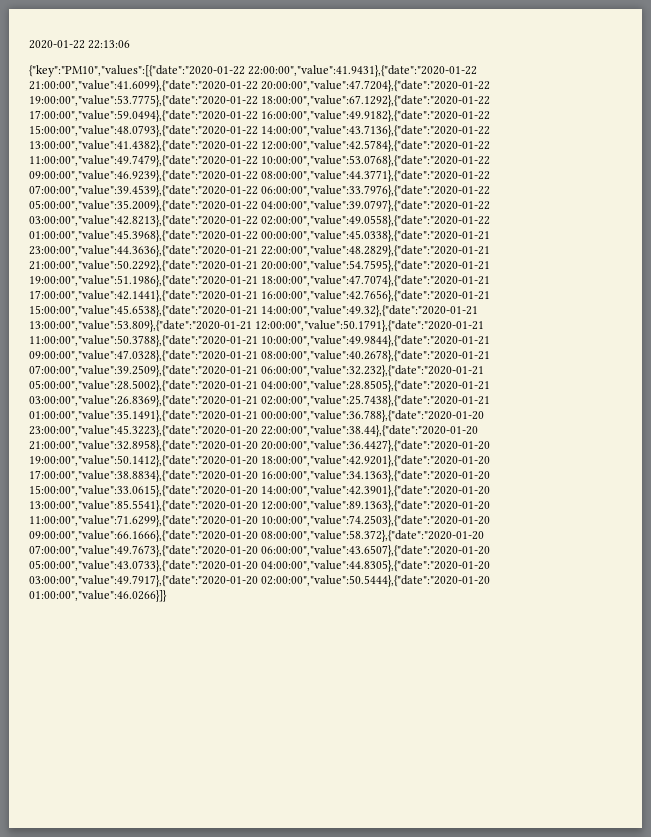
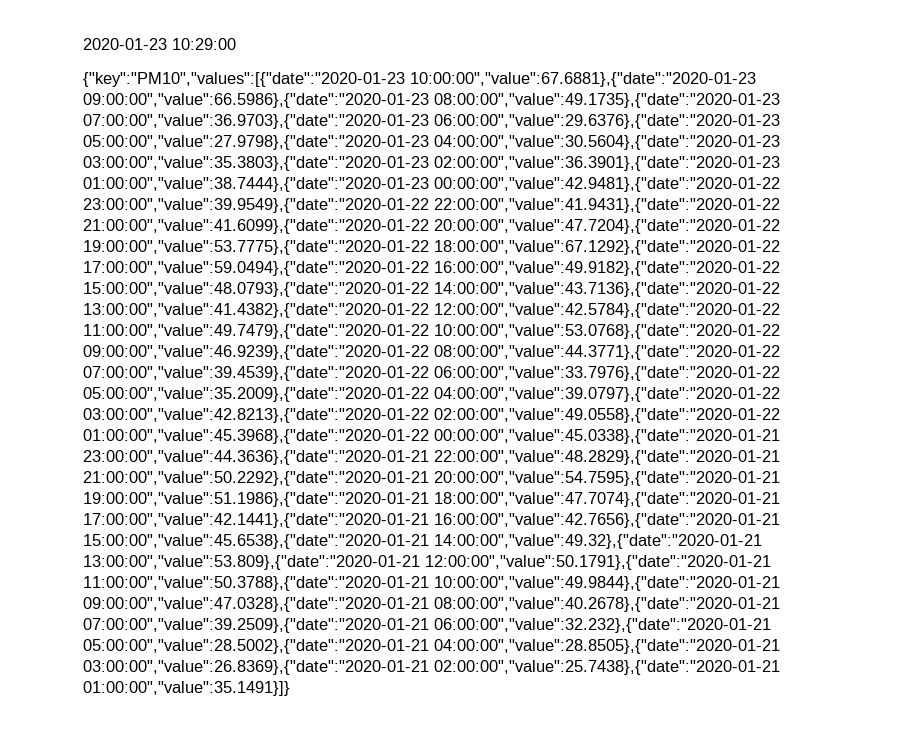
- 2020-01-22 22:13:06
- {"key":"PM10","values":[{"date":"2020-01-22 22:00:00","value":41.9431},{"date":"2020-01-22 21:00:00","value":41.6099},{"date":"2020-01-22 20:00:00","value":47.7204},{"date":"2020-01-22 19:00:00","value":53.7775},{"date":"2020-01-22 18:00:00","value":67.1292},{"date":"2020-01-22 17:00:00","value":59.0494},{"date":"2020-01-22 16:00:00","value":49.9182},{"date":"2020-01-22 15:00:00","value":48.0793},{"date":"2020-01-22 14:00:00","value":43.7136},{"date":"2020-01-22 13:00:00","value":41.4382},{"date":"2020-01-22 12:00:00","value":42.5784},{"date":"2020-01-22 11:00:00","value":49.7479},{"date":"2020-01-22 10:00:00","value":53.0768},{"date":"2020-01-22 09:00:00","value":46.9239},{"date":"2020-01-22 08:00:00","value":44.3771},{"date":"2020-01-22 07:00:00","value":39.4539},{"date":"2020-01-22 06:00:00","value":33.7976},{"date":"2020-01-22 05:00:00","value":35.2009},{"date":"2020-01-22 04:00:00","value":39.0797},{"date":"2020-01-22 03:00:00","value":42.8213},{"date":"2020-01-22 02:00:00","value":49.0558},{"date":"2020-01-22 01:00:00","value":45.3968},{"date":"2020-01-22 00:00:00","value":45.0338},{"date":"2020-01-21 23:00:00","value":44.3636},{"date":"2020-01-21 22:00:00","value":48.2829},{"date":"2020-01-21 21:00:00","value":50.2292},{"date":"2020-01-21 20:00:00","value":54.7595},{"date":"2020-01-21 19:00:00","value":51.1986},{"date":"2020-01-21 18:00:00","value":47.7074},{"date":"2020-01-21 17:00:00","value":42.1441},{"date":"2020-01-21 16:00:00","value":42.7656},{"date":"2020-01-21 15:00:00","value":45.6538},{"date":"2020-01-21 14:00:00","value":49.32},{"date":"2020-01-21 13:00:00","value":53.809},{"date":"2020-01-21 12:00:00","value":50.1791},{"date":"2020-01-21 11:00:00","value":50.3788},{"date":"2020-01-21 10:00:00","value":49.9844},{"date":"2020-01-21 09:00:00","value":47.0328},{"date":"2020-01-21 08:00:00","value":40.2678},{"date":"2020-01-21 07:00:00","value":39.2509},{"date":"2020-01-21 06:00:00","value":32.232},{"date":"2020-01-21 05:00:00","value":28.5002},{"date":"2020-01-21 04:00:00","value":28.8505},{"date":"2020-01-21 03:00:00","value":26.8369},{"date":"2020-01-21 02:00:00","value":25.7438},{"date":"2020-01-21 01:00:00","value":35.1491},{"date":"2020-01-21 00:00:00","value":36.788},{"date":"2020-01-20 23:00:00","value":45.3223},{"date":"2020-01-20 22:00:00","value":38.44},{"date":"2020-01-20 21:00:00","value":32.8958},{"date":"2020-01-20 20:00:00","value":36.4427},{"date":"2020-01-20 19:00:00","value":50.1412},{"date":"2020-01-20 18:00:00","value":42.9201},{"date":"2020-01-20 17:00:00","value":38.8834},{"date":"2020-01-20 16:00:00","value":34.1363},{"date":"2020-01-20 15:00:00","value":33.0615},{"date":"2020-01-20 14:00:00","value":42.3901},{"date":"2020-01-20 13:00:00","value":85.5541},{"date":"2020-01-20 12:00:00","value":89.1363},{"date":"2020-01-20 11:00:00","value":71.6299},{"date":"2020-01-20 10:00:00","value":74.2503},{"date":"2020-01-20 09:00:00","value":66.1666},{"date":"2020-01-20 08:00:00","value":58.372},{"date":"2020-01-20 07:00:00","value":49.7673},{"date":"2020-01-20 06:00:00","value":43.6507},{"date":"2020-01-20 05:00:00","value":43.0733},{"date":"2020-01-20 04:00:00","value":44.8305},{"date":"2020-01-20 03:00:00","value":49.7917},{"date":"2020-01-20 02:00:00","value":50.5444},{"date":"2020-01-20 01:00:00","value":46.0266}]}
+ 2020-01-23 10:29:00
+ {"key":"PM10","values":[{"date":"2020-01-23 10:00:00","value":67.6881},{"date":"2020-01-23 09:00:00","value":66.5986},{"date":"2020-01-23 08:00:00","value":49.1735},{"date":"2020-01-23 07:00:00","value":36.9703},{"date":"2020-01-23 06:00:00","value":29.6376},{"date":"2020-01-23 05:00:00","value":27.9798},{"date":"2020-01-23 04:00:00","value":30.5604},{"date":"2020-01-23 03:00:00","value":35.3803},{"date":"2020-01-23 02:00:00","value":36.3901},{"date":"2020-01-23 01:00:00","value":38.7444},{"date":"2020-01-23 00:00:00","value":42.9481},{"date":"2020-01-22 23:00:00","value":39.9549},{"date":"2020-01-22 22:00:00","value":41.9431},{"date":"2020-01-22 21:00:00","value":41.6099},{"date":"2020-01-22 20:00:00","value":47.7204},{"date":"2020-01-22 19:00:00","value":53.7775},{"date":"2020-01-22 18:00:00","value":67.1292},{"date":"2020-01-22 17:00:00","value":59.0494},{"date":"2020-01-22 16:00:00","value":49.9182},{"date":"2020-01-22 15:00:00","value":48.0793},{"date":"2020-01-22 14:00:00","value":43.7136},{"date":"2020-01-22 13:00:00","value":41.4382},{"date":"2020-01-22 12:00:00","value":42.5784},{"date":"2020-01-22 11:00:00","value":49.7479},{"date":"2020-01-22 10:00:00","value":53.0768},{"date":"2020-01-22 09:00:00","value":46.9239},{"date":"2020-01-22 08:00:00","value":44.3771},{"date":"2020-01-22 07:00:00","value":39.4539},{"date":"2020-01-22 06:00:00","value":33.7976},{"date":"2020-01-22 05:00:00","value":35.2009},{"date":"2020-01-22 04:00:00","value":39.0797},{"date":"2020-01-22 03:00:00","value":42.8213},{"date":"2020-01-22 02:00:00","value":49.0558},{"date":"2020-01-22 01:00:00","value":45.3968},{"date":"2020-01-22 00:00:00","value":45.0338},{"date":"2020-01-21 23:00:00","value":44.3636},{"date":"2020-01-21 22:00:00","value":48.2829},{"date":"2020-01-21 21:00:00","value":50.2292},{"date":"2020-01-21 20:00:00","value":54.7595},{"date":"2020-01-21 19:00:00","value":51.1986},{"date":"2020-01-21 18:00:00","value":47.7074},{"date":"2020-01-21 17:00:00","value":42.1441},{"date":"2020-01-21 16:00:00","value":42.7656},{"date":"2020-01-21 15:00:00","value":45.6538},{"date":"2020-01-21 14:00:00","value":49.32},{"date":"2020-01-21 13:00:00","value":53.809},{"date":"2020-01-21 12:00:00","value":50.1791},{"date":"2020-01-21 11:00:00","value":50.3788},{"date":"2020-01-21 10:00:00","value":49.9844},{"date":"2020-01-21 09:00:00","value":47.0328},{"date":"2020-01-21 08:00:00","value":40.2678},{"date":"2020-01-21 07:00:00","value":39.2509},{"date":"2020-01-21 06:00:00","value":32.232},{"date":"2020-01-21 05:00:00","value":28.5002},{"date":"2020-01-21 04:00:00","value":28.8505},{"date":"2020-01-21 03:00:00","value":26.8369},{"date":"2020-01-21 02:00:00","value":25.7438},{"date":"2020-01-21 01:00:00","value":35.1491}]}

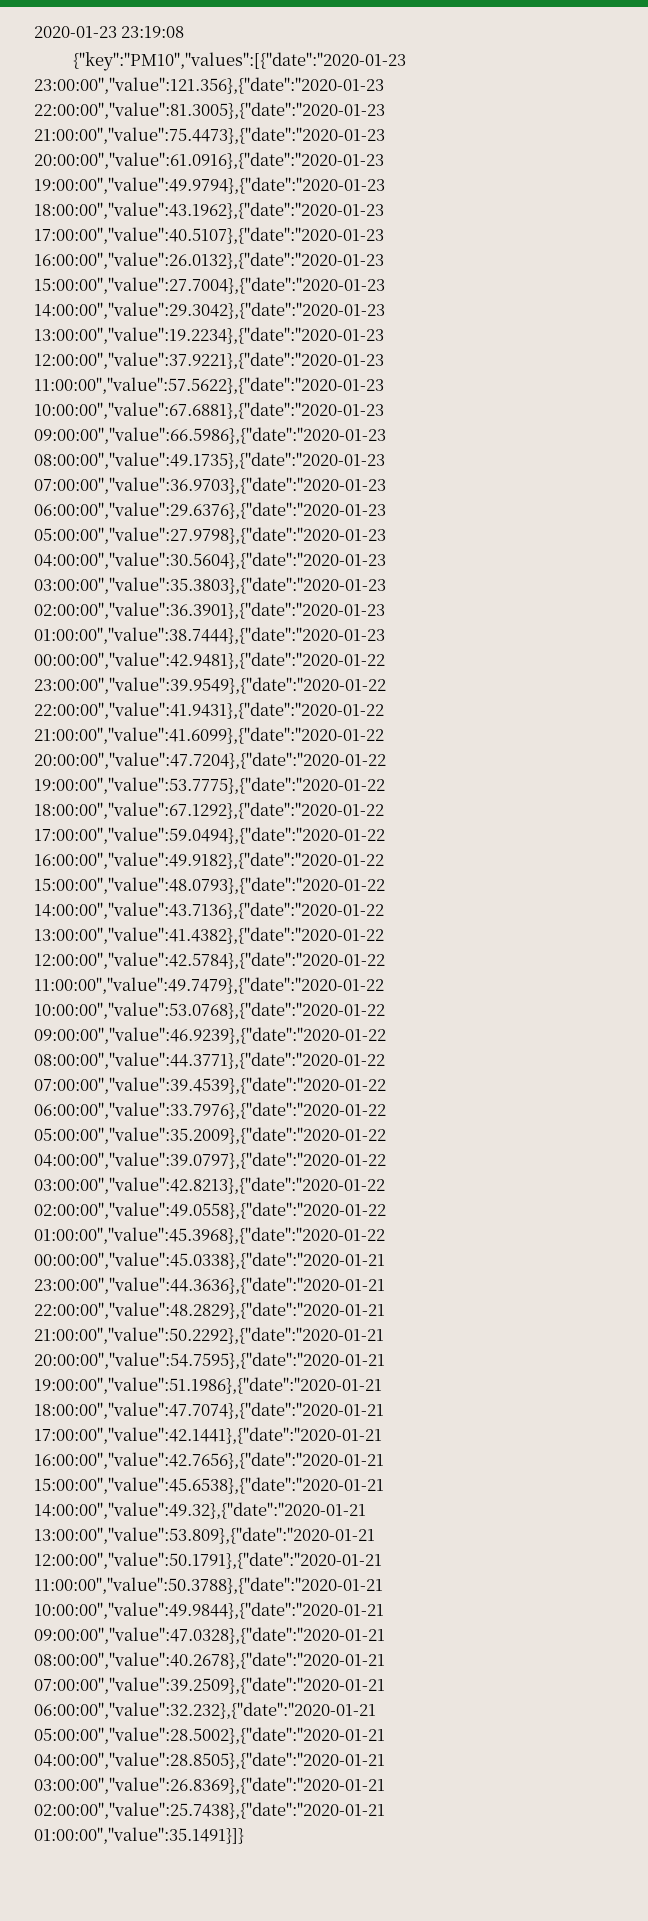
- 2020-01-23 10:29:00
+ 2020-01-23 23:19:08
- {"key":"PM10","values":[{"date":"2020-01-23 10:00:00","value":67.6881},{"date":"2020-01-23 09:00:00","value":66.5986},{"date":"2020-01-23 08:00:00","value":49.1735},{"date":"2020-01-23 07:00:00","value":36.9703},{"date":"2020-01-23 06:00:00","value":29.6376},{"date":"2020-01-23 05:00:00","value":27.9798},{"date":"2020-01-23 04:00:00","value":30.5604},{"date":"2020-01-23 03:00:00","value":35.3803},{"date":"2020-01-23 02:00:00","value":36.3901},{"date":"2020-01-23 01:00:00","value":38.7444},{"date":"2020-01-23 00:00:00","value":42.9481},{"date":"2020-01-22 23:00:00","value":39.9549},{"date":"2020-01-22 22:00:00","value":41.9431},{"date":"2020-01-22 21:00:00","value":41.6099},{"date":"2020-01-22 20:00:00","value":47.7204},{"date":"2020-01-22 19:00:00","value":53.7775},{"date":"2020-01-22 18:00:00","value":67.1292},{"date":"2020-01-22 17:00:00","value":59.0494},{"date":"2020-01-22 16:00:00","value":49.9182},{"date":"2020-01-22 15:00:00","value":48.0793},{"date":"2020-01-22 14:00:00","value":43.7136},{"date":"2020-01-22 13:00:00","value":41.4382},{"date":"2020-01-22 12:00:00","value":42.5784},{"date":"2020-01-22 11:00:00","value":49.7479},{"date":"2020-01-22 10:00:00","value":53.0768},{"date":"2020-01-22 09:00:00","value":46.9239},{"date":"2020-01-22 08:00:00","value":44.3771},{"date":"2020-01-22 07:00:00","value":39.4539},{"date":"2020-01-22 06:00:00","value":33.7976},{"date":"2020-01-22 05:00:00","value":35.2009},{"date":"2020-01-22 04:00:00","value":39.0797},{"date":"2020-01-22 03:00:00","value":42.8213},{"date":"2020-01-22 02:00:00","value":49.0558},{"date":"2020-01-22 01:00:00","value":45.3968},{"date":"2020-01-22 00:00:00","value":45.0338},{"date":"2020-01-21 23:00:00","value":44.3636},{"date":"2020-01-21 22:00:00","value":48.2829},{"date":"2020-01-21 21:00:00","value":50.2292},{"date":"2020-01-21 20:00:00","value":54.7595},{"date":"2020-01-21 19:00:00","value":51.1986},{"date":"2020-01-21 18:00:00","value":47.7074},{"date":"2020-01-21 17:00:00","value":42.1441},{"date":"2020-01-21 16:00:00","value":42.7656},{"date":"2020-01-21 15:00:00","value":45.6538},{"date":"2020-01-21 14:00:00","value":49.32},{"date":"2020-01-21 13:00:00","value":53.809},{"date":"2020-01-21 12:00:00","value":50.1791},{"date":"2020-01-21 11:00:00","value":50.3788},{"date":"2020-01-21 10:00:00","value":49.9844},{"date":"2020-01-21 09:00:00","value":47.0328},{"date":"2020-01-21 08:00:00","value":40.2678},{"date":"2020-01-21 07:00:00","value":39.2509},{"date":"2020-01-21 06:00:00","value":32.232},{"date":"2020-01-21 05:00:00","value":28.5002},{"date":"2020-01-21 04:00:00","value":28.8505},{"date":"2020-01-21 03:00:00","value":26.8369},{"date":"2020-01-21 02:00:00","value":25.7438},{"date":"2020-01-21 01:00:00","value":35.1491}]}
+ {"key":"PM10","values":[{"date":"2020-01-23 23:00:00","value":121.356},{"date":"2020-01-23 22:00:00","value":81.3005},{"date":"2020-01-23 21:00:00","value":75.4473},{"date":"2020-01-23 20:00:00","value":61.0916},{"date":"2020-01-23 19:00:00","value":49.9794},{"date":"2020-01-23 18:00:00","value":43.1962},{"date":"2020-01-23 17:00:00","value":40.5107},{"date":"2020-01-23 16:00:00","value":26.0132},{"date":"2020-01-23 15:00:00","value":27.7004},{"date":"2020-01-23 14:00:00","value":29.3042},{"date":"2020-01-23 13:00:00","value":19.2234},{"date":"2020-01-23 12:00:00","value":37.9221},{"date":"2020-01-23 11:00:00","value":57.5622},{"date":"2020-01-23 10:00:00","value":67.6881},{"date":"2020-01-23 09:00:00","value":66.5986},{"date":"2020-01-23 08:00:00","value":49.1735},{"date":"2020-01-23 07:00:00","value":36.9703},{"date":"2020-01-23 06:00:00","value":29.6376},{"date":"2020-01-23 05:00:00","value":27.9798},{"date":"2020-01-23 04:00:00","value":30.5604},{"date":"2020-01-23 03:00:00","value":35.3803},{"date":"2020-01-23 02:00:00","value":36.3901},{"date":"2020-01-23 01:00:00","value":38.7444},{"date":"2020-01-23 00:00:00","value":42.9481},{"date":"2020-01-22 23:00:00","value":39.9549},{"date":"2020-01-22 22:00:00","value":41.9431},{"date":"2020-01-22 21:00:00","value":41.6099},{"date":"2020-01-22 20:00:00","value":47.7204},{"date":"2020-01-22 19:00:00","value":53.7775},{"date":"2020-01-22 18:00:00","value":67.1292},{"date":"2020-01-22 17:00:00","value":59.0494},{"date":"2020-01-22 16:00:00","value":49.9182},{"date":"2020-01-22 15:00:00","value":48.0793},{"date":"2020-01-22 14:00:00","value":43.7136},{"date":"2020-01-22 13:00:00","value":41.4382},{"date":"2020-01-22 12:00:00","value":42.5784},{"date":"2020-01-22 11:00:00","value":49.7479},{"date":"2020-01-22 10:00:00","value":53.0768},{"date":"2020-01-22 09:00:00","value":46.9239},{"date":"2020-01-22 08:00:00","value":44.3771},{"date":"2020-01-22 07:00:00","value":39.4539},{"date":"2020-01-22 06:00:00","value":33.7976},{"date":"2020-01-22 05:00:00","value":35.2009},{"date":"2020-01-22 04:00:00","value":39.0797},{"date":"2020-01-22 03:00:00","value":42.8213},{"date":"2020-01-22 02:00:00","value":49.0558},{"date":"2020-01-22 01:00:00","value":45.3968},{"date":"2020-01-22 00:00:00","value":45.0338},{"date":"2020-01-21 23:00:00","value":44.3636},{"date":"2020-01-21 22:00:00","value":48.2829},{"date":"2020-01-21 21:00:00","value":50.2292},{"date":"2020-01-21 20:00:00","value":54.7595},{"date":"2020-01-21 19:00:00","value":51.1986},{"date":"2020-01-21 18:00:00","value":47.7074},{"date":"2020-01-21 17:00:00","value":42.1441},{"date":"2020-01-21 16:00:00","value":42.7656},{"date":"2020-01-21 15:00:00","value":45.6538},{"date":"2020-01-21 14:00:00","value":49.32},{"date":"2020-01-21 13:00:00","value":53.809},{"date":"2020-01-21 12:00:00","value":50.1791},{"date":"2020-01-21 11:00:00","value":50.3788},{"date":"2020-01-21 10:00:00","value":49.9844},{"date":"2020-01-21 09:00:00","value":47.0328},{"date":"2020-01-21 08:00:00","value":40.2678},{"date":"2020-01-21 07:00:00","value":39.2509},{"date":"2020-01-21 06:00:00","value":32.232},{"date":"2020-01-21 05:00:00","value":28.5002},{"date":"2020-01-21 04:00:00","value":28.8505},{"date":"2020-01-21 03:00:00","value":26.8369},{"date":"2020-01-21 02:00:00","value":25.7438},{"date":"2020-01-21 01:00:00","value":35.1491}]}

